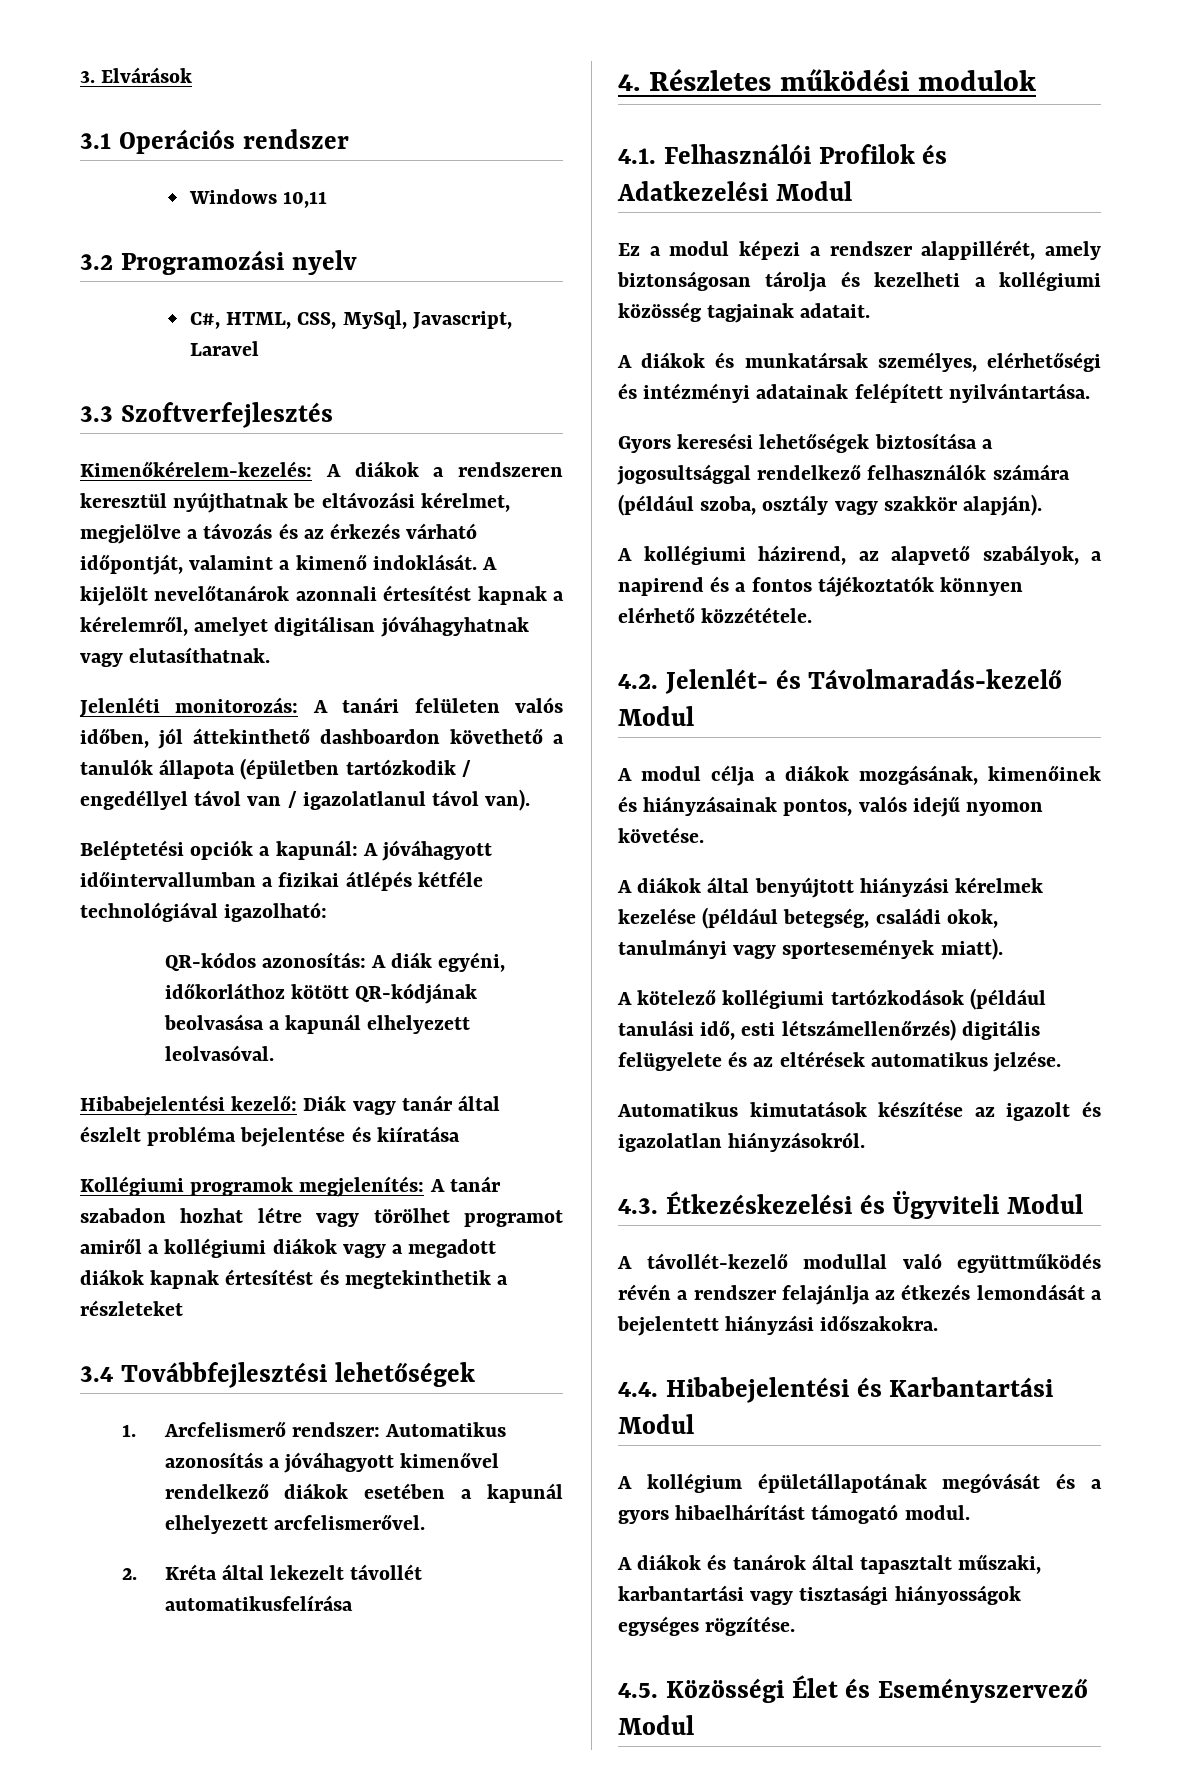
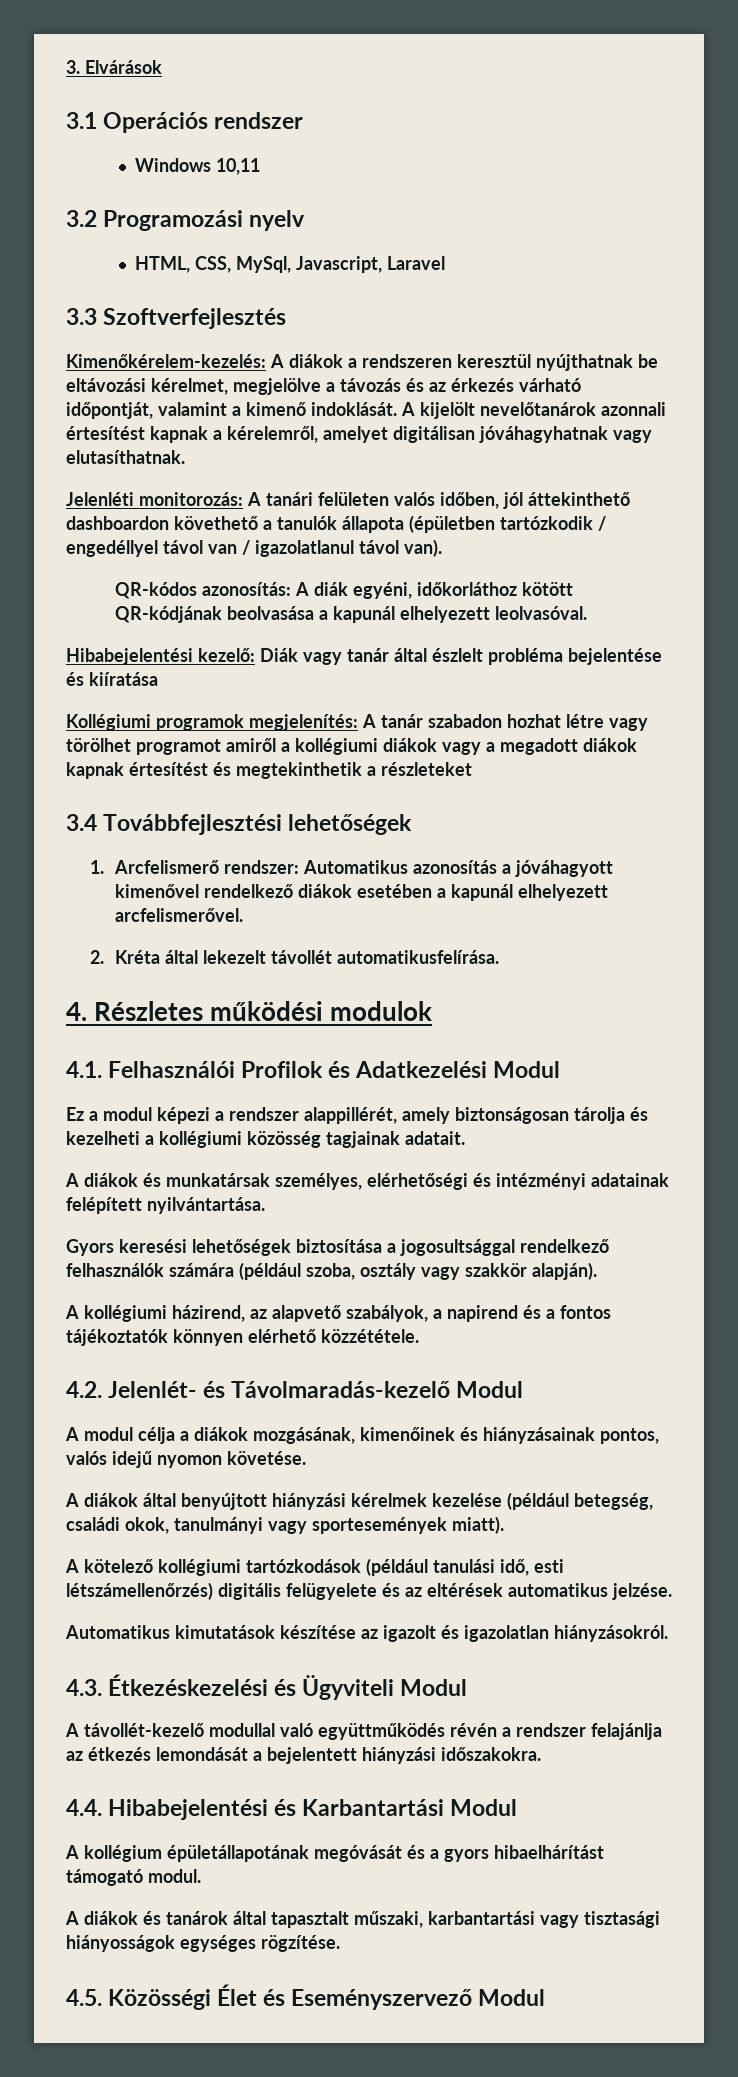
- C#, HTML, CSS, MySql, Javascript, Laravel
+ HTML, CSS, MySql, Javascript, Laravel
- Beléptetési opciók a kapunál: A jóváhagyott időintervallumban a fizikai átlépés kétféle technológiával igazolható:
- 2. Kréta által lekezelt távollét automatikusfelírása
+ 2. Kréta által lekezelt távollét automatikusfelírása.

